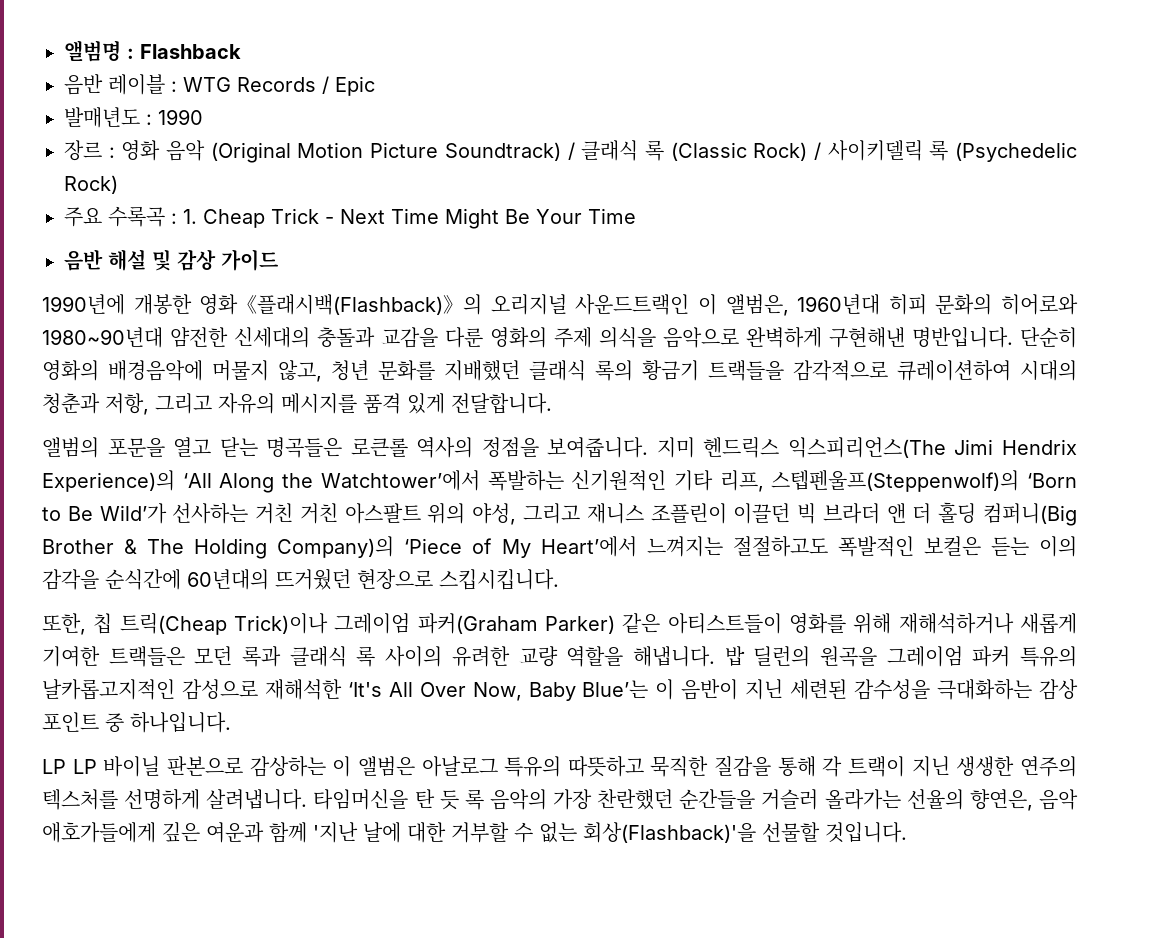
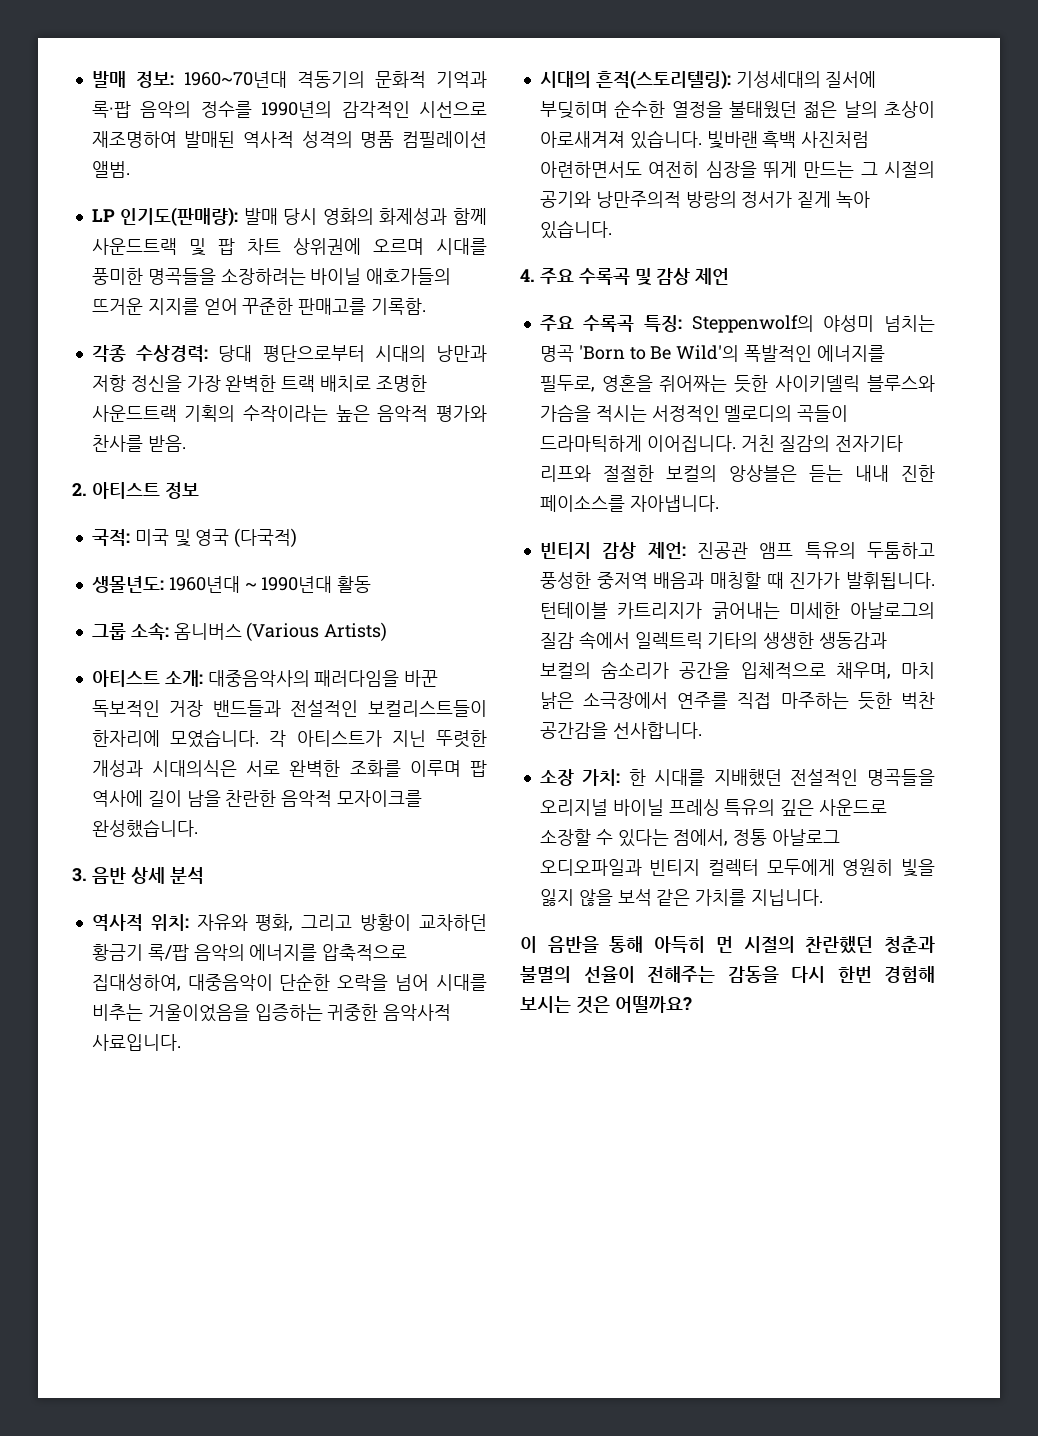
- 앨범명 : Flashback
- 음반 레이블 : WTG Records / Epic
- 발매년도 : 1990
- 장르 : 영화 음악 (Original Motion Picture Soundtrack) / 클래식 록 (Classic Rock) / 사이키델릭 록 (Psychedelic Rock)
- 주요 수록곡 : 1. Cheap Trick - Next Time Might Be Your Time
- 음반 해설 및 감상 가이드
- 1990년에 개봉한 영화《플래시백(Flashback)》의 오리지널 사운드트랙인 이 앨범은, 1960년대 히피 문화의 히어로와 1980~90년대 얌전한 신세대의 충돌과 교감을 다룬 영화의 주제 의식을 음악으로 완벽하게 구현해낸 명반입니다. 단순히 영화의 배경음악에 머물지 않고, 청년 문화를 지배했던 클래식 록의 황금기 트랙들을 감각적으로 큐레이션하여 시대의 청춘과 저항, 그리고 자유의 메시지를 품격 있게 전달합니다.
- 앨범의 포문을 열고 닫는 명곡들은 로큰롤 역사의 정점을 보여줍니다. 지미 헨드릭스 익스피리언스(The Jimi Hendrix Experience)의 ‘All Along the Watchtower’에서 폭발하는 신기원적인 기타 리프, 스텝펜울프(Steppenwolf)의 ‘Born to Be Wild’가 선사하는 거친 거친 아스팔트 위의 야성, 그리고 재니스 조플린이 이끌던 빅 브라더 앤 더 홀딩 컴퍼니(Big Brother & The Holding Company)의 ‘Piece of My Heart’에서 느껴지는 절절하고도 폭발적인 보컬은 듣는 이의 감각을 순식간에 60년대의 뜨거웠던 현장으로 스킵시킵니다.
- 또한, 칩 트릭(Cheap Trick)이나 그레이엄 파커(Graham Parker) 같은 아티스트들이 영화를 위해 재해석하거나 새롭게 기여한 트랙들은 모던 록과 클래식 록 사이의 유려한 교량 역할을 해냅니다. 밥 딜런의 원곡을 그레이엄 파커 특유의 날카롭고지적인 감성으로 재해석한 ‘It's All Over Now, Baby Blue’는 이 음반이 지닌 세련된 감수성을 극대화하는 감상 포인트 중 하나입니다.
- LP LP 바이닐 판본으로 감상하는 이 앨범은 아날로그 특유의 따뜻하고 묵직한 질감을 통해 각 트랙이 지닌 생생한 연주의 텍스처를 선명하게 살려냅니다. 타임머신을 탄 듯 록 음악의 가장 찬란했던 순간들을 거슬러 올라가는 선율의 향연은, 음악 애호가들에게 깊은 여운과 함께 '지난 날에 대한 거부할 수 없는 회상(Flashback)'을 선물할 것입니다.
+ 발매 정보: 1960~70년대 격동기의 문화적 기억과 록·팝 음악의 정수를 1990년의 감각적인 시선으로 재조명하여 발매된 역사적 성격의 명품 컴필레이션 앨범.
+ LP 인기도(판매량): 발매 당시 영화의 화제성과 함께 사운드트랙 및 팝 차트 상위권에 오르며 시대를 풍미한 명곡들을 소장하려는 바이닐 애호가들의 뜨거운 지지를 얻어 꾸준한 판매고를 기록함.
+ 각종 수상경력: 당대 평단으로부터 시대의 낭만과 저항 정신을 가장 완벽한 트랙 배치로 조명한 사운드트랙 기획의 수작이라는 높은 음악적 평가와 찬사를 받음.
+ 2. 아티스트 정보
+ 국적: 미국 및 영국 (다국적)
+ 생몰년도: 1960년대 ~ 1990년대 활동
+ 그룹 소속: 옴니버스 (Various Artists)
+ 아티스트 소개: 대중음악사의 패러다임을 바꾼 독보적인 거장 밴드들과 전설적인 보컬리스트들이 한자리에 모였습니다. 각 아티스트가 지닌 뚜렷한 개성과 시대의식은 서로 완벽한 조화를 이루며 팝 역사에 길이 남을 찬란한 음악적 모자이크를 완성했습니다.
+ 3. 음반 상세 분석
+ 역사적 위치: 자유와 평화, 그리고 방황이 교차하던 황금기 록/팝 음악의 에너지를 압축적으로 집대성하여, 대중음악이 단순한 오락을 넘어 시대를 비추는 거울이었음을 입증하는 귀중한 음악사적 사료입니다.
+ 시대의 흔적(스토리텔링): 기성세대의 질서에 부딪히며 순수한 열정을 불태웠던 젊은 날의 초상이 아로새겨져 있습니다. 빛바랜 흑백 사진처럼 아련하면서도 여전히 심장을 뛰게 만드는 그 시절의 공기와 낭만주의적 방랑의 정서가 짙게 녹아 있습니다.
+ 4. 주요 수록곡 및 감상 제언
+ 주요 수록곡 특징: Steppenwolf의 야성미 넘치는 명곡 'Born to Be Wild'의 폭발적인 에너지를 필두로, 영혼을 쥐어짜는 듯한 사이키델릭 블루스와 가슴을 적시는 서정적인 멜로디의 곡들이 드라마틱하게 이어집니다. 거친 질감의 전자기타 리프와 절절한 보컬의 앙상블은 듣는 내내 진한 페이소스를 자아냅니다.
+ 빈티지 감상 제언: 진공관 앰프 특유의 두툼하고 풍성한 중저역 배음과 매칭할 때 진가가 발휘됩니다. 턴테이블 카트리지가 긁어내는 미세한 아날로그의 질감 속에서 일렉트릭 기타의 생생한 생동감과 보컬의 숨소리가 공간을 입체적으로 채우며, 마치 낡은 소극장에서 연주를 직접 마주하는 듯한 벅찬 공간감을 선사합니다.
+ 소장 가치: 한 시대를 지배했던 전설적인 명곡들을 오리지널 바이닐 프레싱 특유의 깊은 사운드로 소장할 수 있다는 점에서, 정통 아날로그 오디오파일과 빈티지 컬렉터 모두에게 영원히 빛을 잃지 않을 보석 같은 가치를 지닙니다.
+ 이 음반을 통해 아득히 먼 시절의 찬란했던 청춘과 불멸의 선율이 전해주는 감동을 다시 한번 경험해 보시는 것은 어떨까요?

